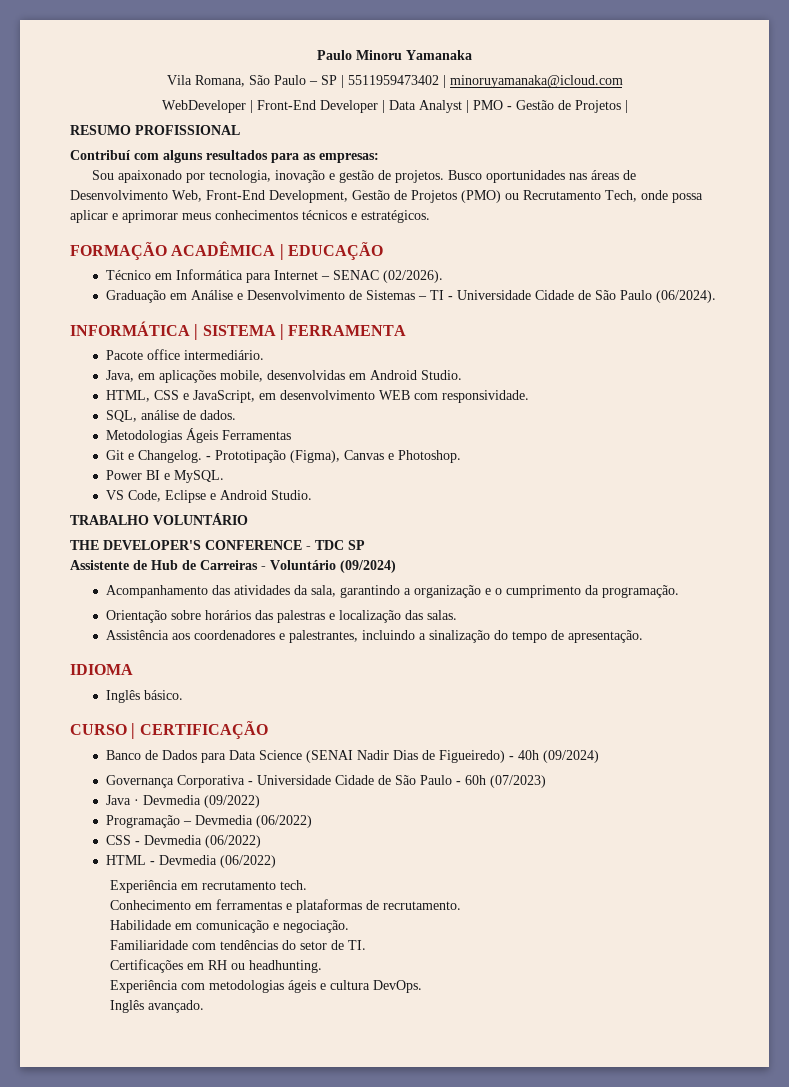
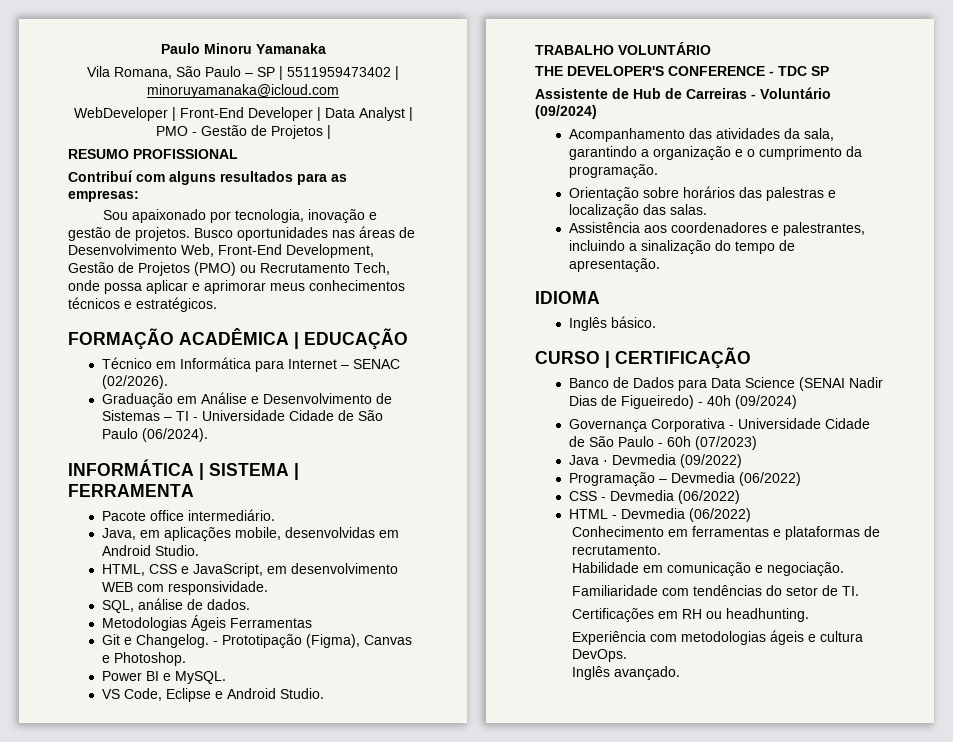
- Experiência em recrutamento tech.

